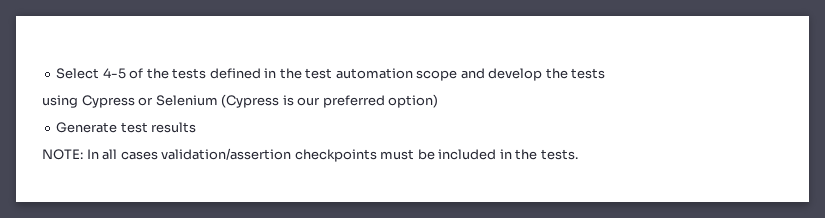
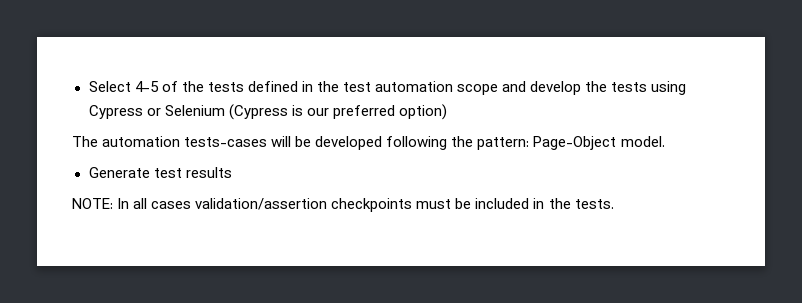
- Select 4-5 of the tests defined in the test automation scope and develop the tests
- using Cypress or Selenium (Cypress is our preferred option)
+ Select 4-5 of the tests defined in the test automation scope and develop the tests using Cypress or Selenium (Cypress is our preferred option)
+ The automation tests-cases will be developed following the pattern: Page-Object model.

